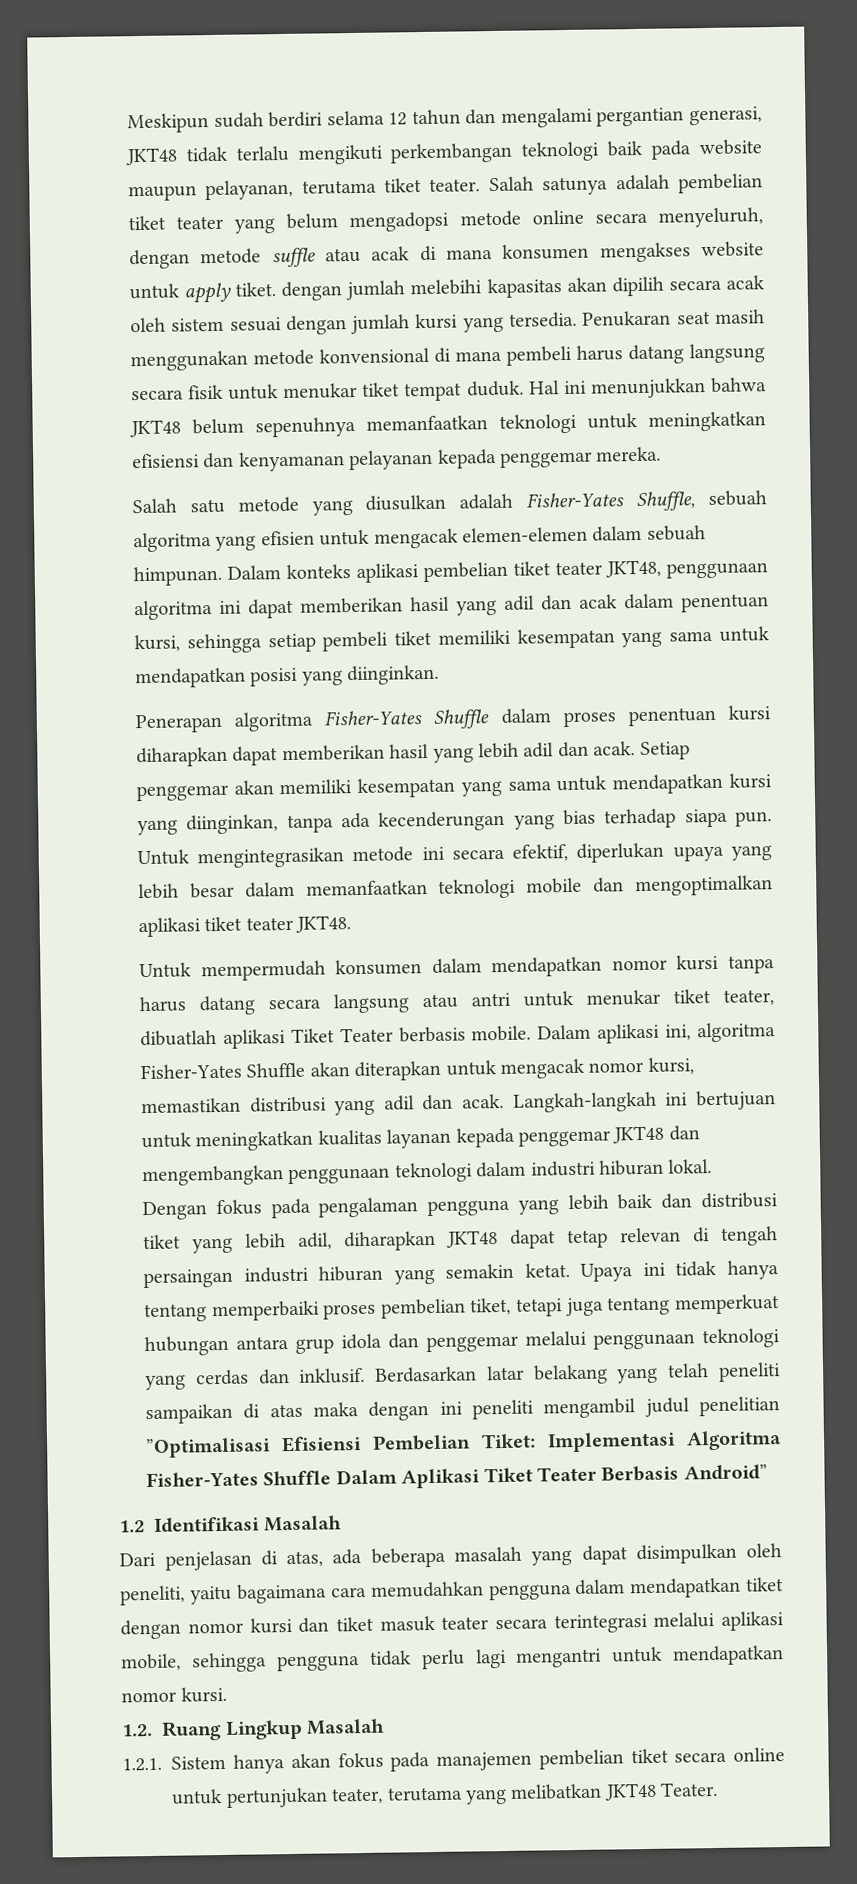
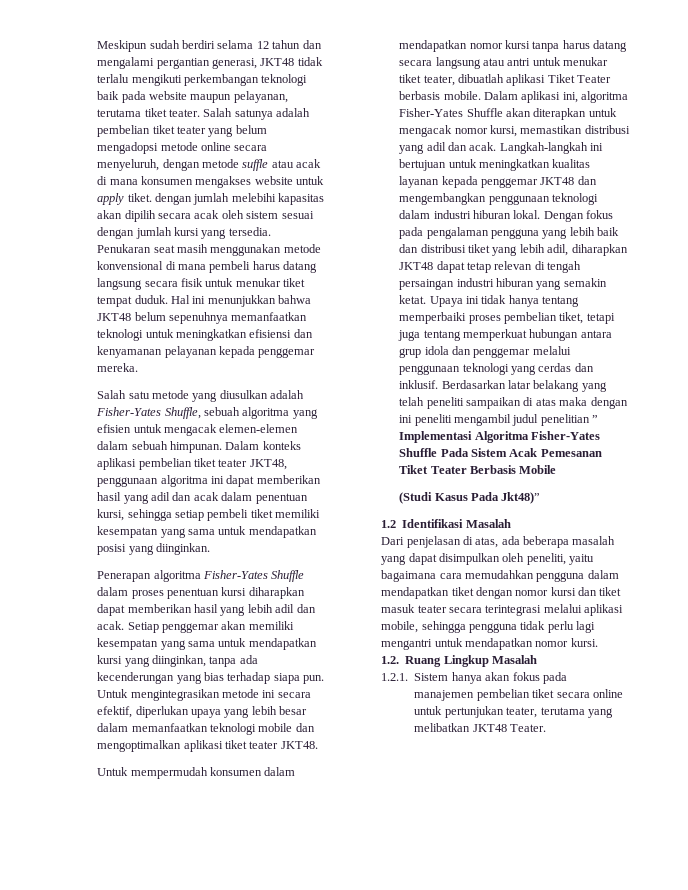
- Berdasarkan latar belakang yang telah peneliti sampaikan di atas maka dengan ini peneliti mengambil judul penelitian ”Optimalisasi Efisiensi Pembelian Tiket: Implementasi Algoritma Fisher-Yates Shuffle Dalam Aplikasi Tiket Teater Berbasis Android”
+ Berdasarkan latar belakang yang telah peneliti sampaikan di atas maka dengan ini peneliti mengambil judul penelitian ” Implementasi Algoritma Fisher-Yates Shuffle Pada Sistem Acak Pemesanan Tiket Teater Berbasis Mobile
+ (Studi Kasus Pada Jkt48)”

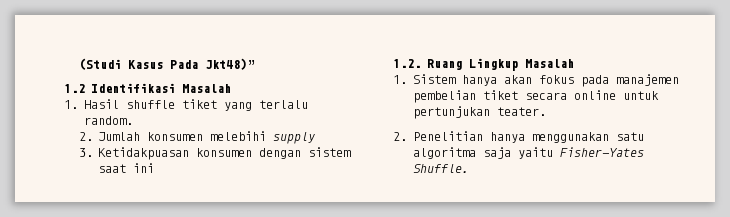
- Meskipun sudah berdiri selama 12 tahun dan mengalami pergantian generasi, JKT48 tidak terlalu mengikuti perkembangan teknologi baik pada website maupun pelayanan, terutama tiket teater. Salah satunya adalah pembelian tiket teater yang belum mengadopsi metode online secara menyeluruh, dengan metode suffle atau acak di mana konsumen mengakses website untuk apply tiket. dengan jumlah melebihi kapasitas akan dipilih secara acak oleh sistem sesuai dengan jumlah kursi yang tersedia. Penukaran seat masih menggunakan metode konvensional di mana pembeli harus datang langsung secara fisik untuk menukar tiket tempat duduk. Hal ini menunjukkan bahwa JKT48 belum sepenuhnya memanfaatkan teknologi untuk meningkatkan efisiensi dan kenyamanan pelayanan kepada penggemar mereka.
- Salah satu metode yang diusulkan adalah Fisher-Yates Shuffle, sebuah algoritma yang efisien untuk mengacak elemen-elemen dalam sebuah himpunan. Dalam konteks aplikasi pembelian tiket teater JKT48, penggunaan algoritma ini dapat memberikan hasil yang adil dan acak dalam penentuan kursi, sehingga setiap pembeli tiket memiliki kesempatan yang sama untuk mendapatkan posisi yang diinginkan.
- Penerapan algoritma Fisher-Yates Shuffle dalam proses penentuan kursi diharapkan dapat memberikan hasil yang lebih adil dan acak. Setiap penggemar akan memiliki kesempatan yang sama untuk mendapatkan kursi yang diinginkan, tanpa ada kecenderungan yang bias terhadap siapa pun. Untuk mengintegrasikan metode ini secara efektif, diperlukan upaya yang lebih besar dalam memanfaatkan teknologi mobile dan mengoptimalkan aplikasi tiket teater JKT48.
- Untuk mempermudah konsumen dalam mendapatkan nomor kursi tanpa harus datang secara langsung atau antri untuk menukar tiket teater, dibuatlah aplikasi Tiket Teater berbasis mobile. Dalam aplikasi ini, algoritma Fisher-Yates Shuffle akan diterapkan untuk mengacak nomor kursi, memastikan distribusi yang adil dan acak. Langkah-langkah ini bertujuan untuk meningkatkan kualitas layanan kepada penggemar JKT48 dan mengembangkan penggunaan teknologi dalam industri hiburan lokal. Dengan fokus pada pengalaman pengguna yang lebih baik dan distribusi tiket yang lebih adil, diharapkan JKT48 dapat tetap relevan di tengah persaingan industri hiburan yang semakin ketat. Upaya ini tidak hanya tentang memperbaiki proses pembelian tiket, tetapi juga tentang memperkuat hubungan antara grup idola dan penggemar melalui penggunaan teknologi yang cerdas dan inklusif. Berdasarkan latar belakang yang telah peneliti sampaikan di atas maka dengan ini peneliti mengambil judul penelitian ” Implementasi Algoritma Fisher-Yates Shuffle Pada Sistem Acak Pemesanan Tiket Teater Berbasis Mobile
- Dari penjelasan di atas, ada beberapa masalah yang dapat disimpulkan oleh peneliti, yaitu bagaimana cara memudahkan pengguna dalam mendapatkan tiket dengan nomor kursi dan tiket masuk teater secara terintegrasi melalui aplikasi mobile, sehingga pengguna tidak perlu lagi mengantri untuk mendapatkan nomor kursi.
+ 1. Hasil shuffle tiket yang terlalu random.
+ 2. Jumlah konsumen melebihi supply
+ 3. Ketidakpuasan konsumen dengan sistem saat ini
- 1.2.1. Sistem hanya akan fokus pada manajemen pembelian tiket secara online untuk pertunjukan teater, terutama yang melibatkan JKT48 Teater.
+ 1. Sistem hanya akan fokus pada manajemen pembelian tiket secara online untuk pertunjukan teater.
+ 2. Penelitian hanya menggunakan satu algoritma saja yaitu Fisher-Yates Shuffle.

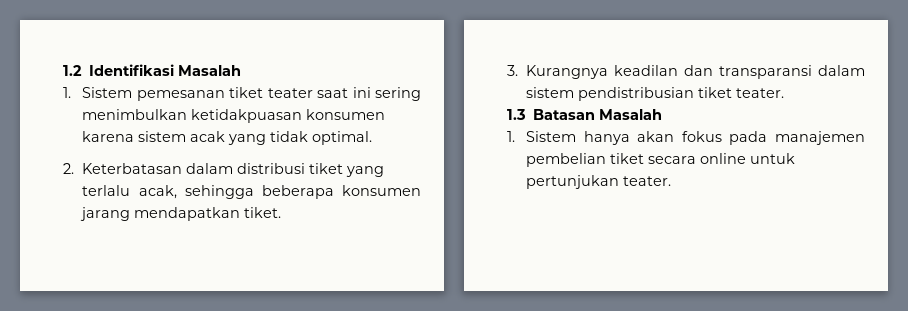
- (Studi Kasus Pada Jkt48)”
- 1. Hasil shuffle tiket yang terlalu random.
- 2. Jumlah konsumen melebihi supply
- 3. Ketidakpuasan konsumen dengan sistem saat ini
- 1.2. Ruang Lingkup Masalah
+ 1. Sistem pemesanan tiket teater saat ini sering menimbulkan ketidakpuasan konsumen karena sistem acak yang tidak optimal.
+ 2. Keterbatasan dalam distribusi tiket yang terlalu acak, sehingga beberapa konsumen jarang mendapatkan tiket.
+ 3. Kurangnya keadilan dan transparansi dalam sistem pendistribusian tiket teater.
+ 1.3 Batasan Masalah
- 2. Penelitian hanya menggunakan satu algoritma saja yaitu Fisher-Yates Shuffle.

